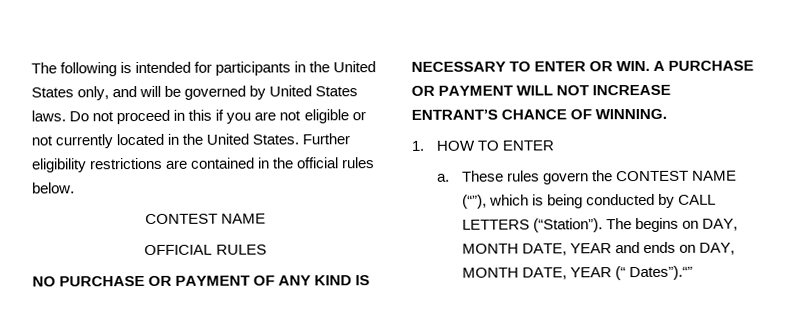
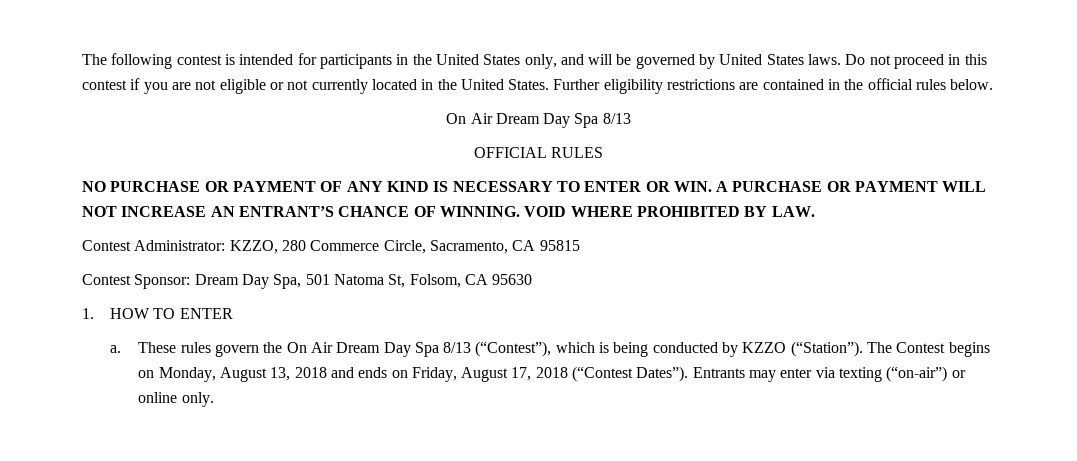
- The following is intended for participants in the United States only, and will be governed by United States laws.
+ The following contest is intended for participants in the United States only, and will be governed by United States laws.
- Do not proceed in this if you are not eligible or not currently located in the United States.
+ Do not proceed in this contest if you are not eligible or not currently located in the United States.
  Further eligibility restrictions are contained in the official rules below.
- CONTEST NAME
+ On Air Dream Day Spa 8/13
- NO PURCHASE OR PAYMENT OF ANY KIND IS NECESSARY TO ENTER OR WIN. A PURCHASE OR PAYMENT WILL NOT INCREASE ENTRANT’S CHANCE OF WINNING.
+ NO PURCHASE OR PAYMENT OF ANY KIND IS NECESSARY TO ENTER OR WIN. A PURCHASE OR PAYMENT WILL NOT INCREASE AN ENTRANT’S CHANCE OF WINNING. VOID WHERE PROHIBITED BY LAW.
+ Contest Administrator: KZZO, 280 Commerce Circle, Sacramento, CA 95815
+ Contest Sponsor: Dream Day Spa, 501 Natoma St, Folsom, CA 95630
- These rules govern the CONTEST NAME (“”), which is being conducted by CALL LETTERS (“Station”).
+ These rules govern the On Air Dream Day Spa 8/13 (“Contest”), which is being conducted by KZZO (“Station”).
- The begins on DAY, MONTH DATE, YEAR and ends on DAY, MONTH DATE, YEAR (“ Dates”).“”
+ The Contest begins on Monday, August 13, 2018 and ends on Friday, August 17, 2018 (“Contest Dates”). Entrants may enter via texting (“on-air”) or online only.

